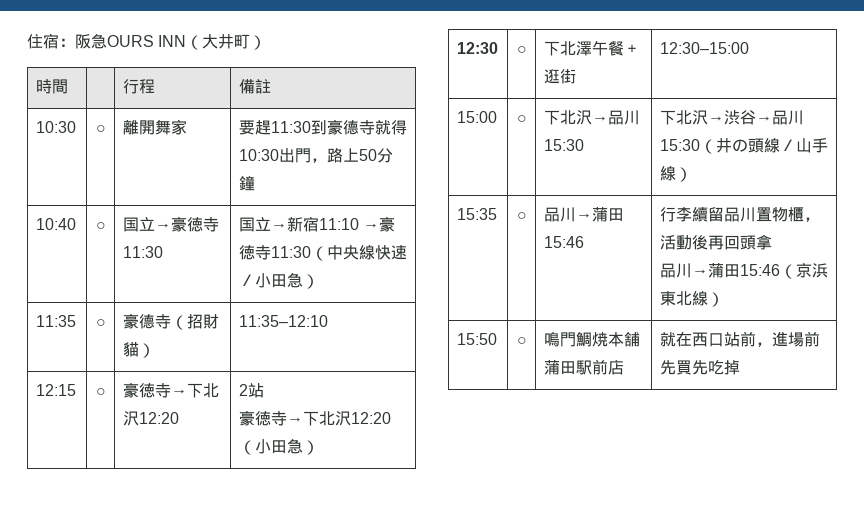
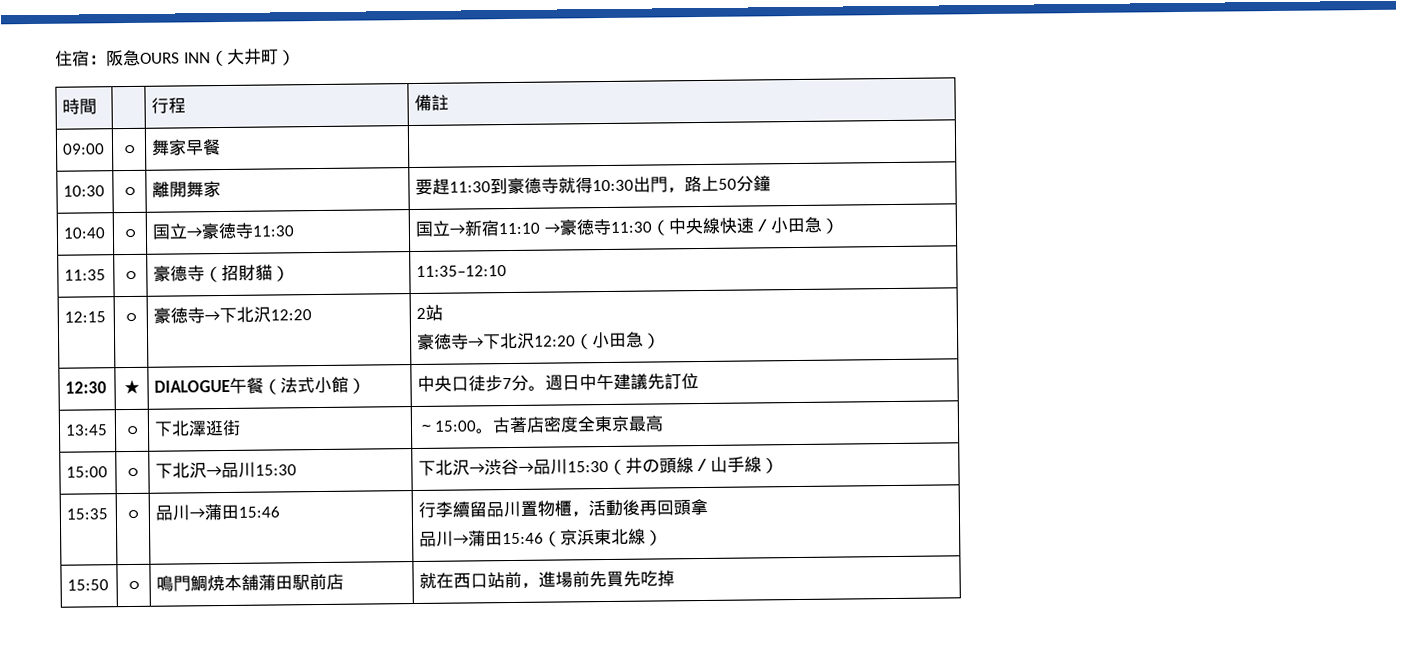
+ 09:00 | ○ | 舞家早餐 |
- 12:30 | ○ | 下北澤午餐＋逛街 | 12:30–15:00
+ 12:30 | ★ | DIALOGUE午餐（法式小館） | 中央口徒步7分。週日中午建議先訂位
+ 13:45 | ○ | 下北澤逛街 | ～15:00。古著店密度全東京最高

